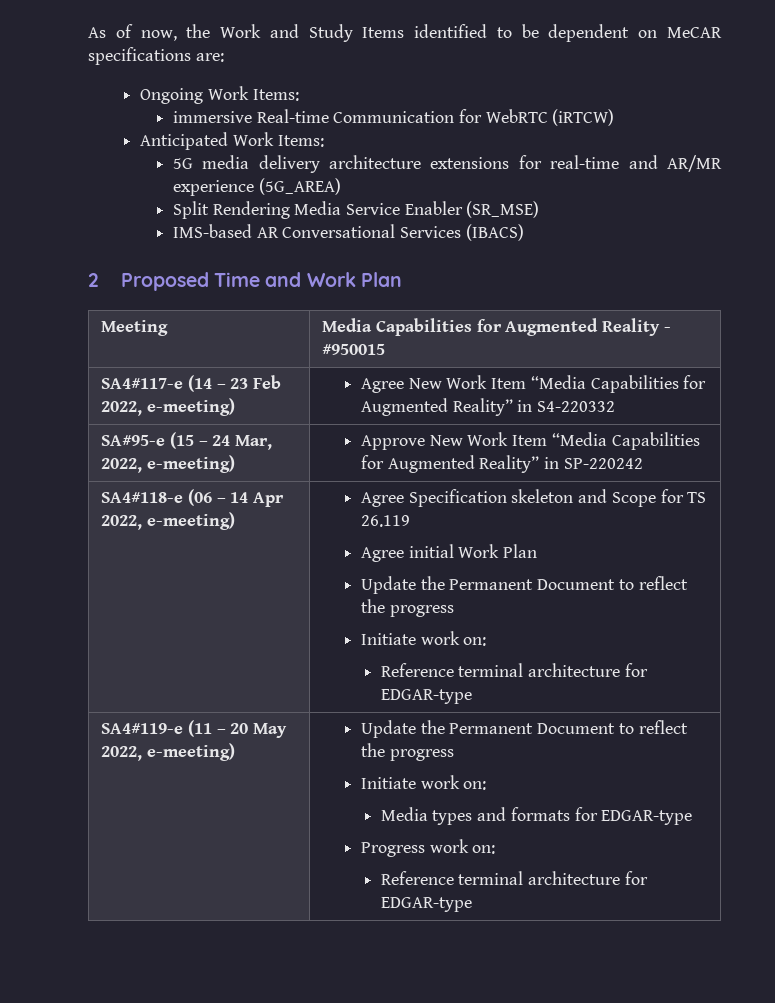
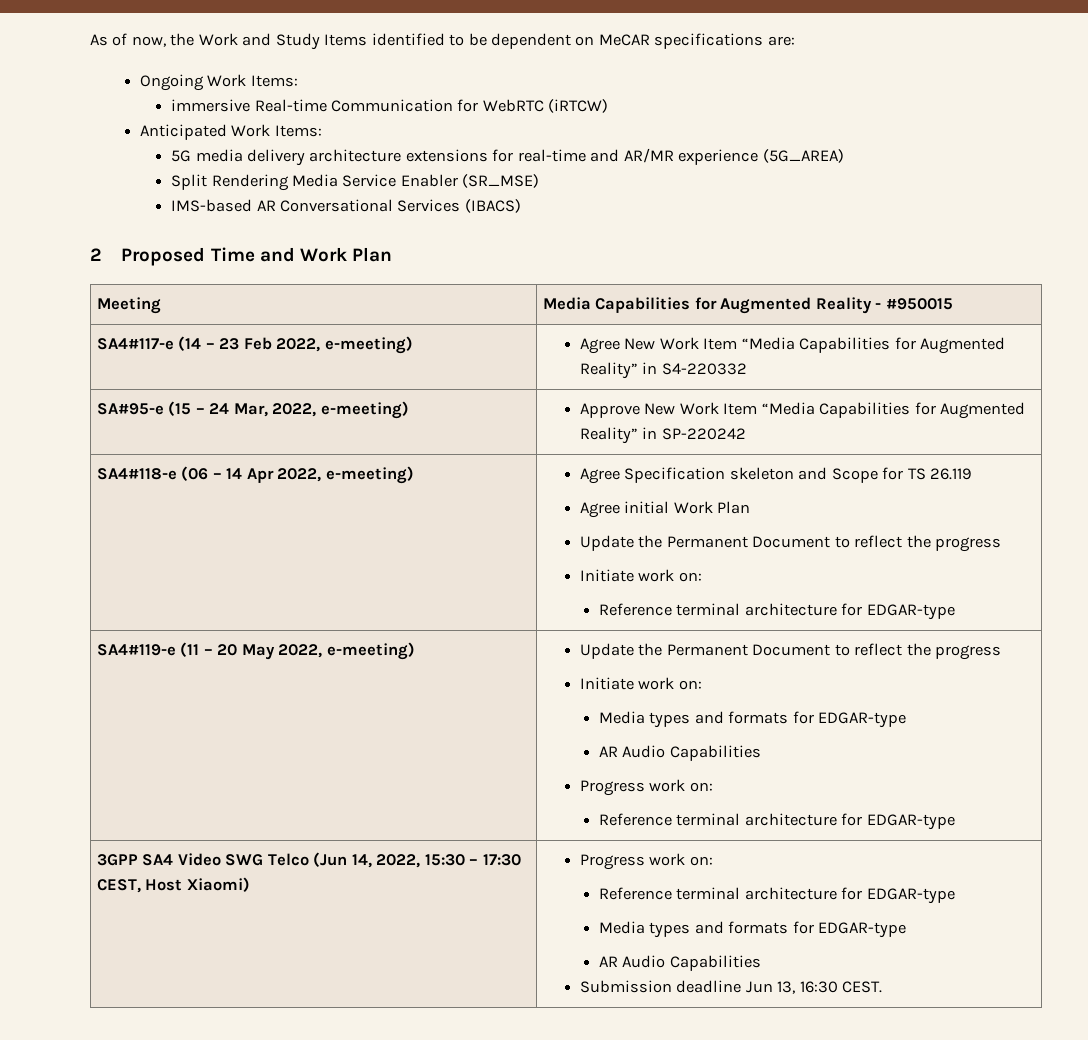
  SA4#119-e (11 – 20 May 2022, e-meeting) | Update the Permanent Document to reflect the progress
  Initiate work on:
  Media types and formats for EDGAR-type
+ AR Audio Capabilities
  Progress work on:
  Reference terminal architecture for EDGAR-type
+ 3GPP SA4 Video SWG Telco (Jun 14, 2022, 15:30 – 17:30 CEST, Host Xiaomi) | Progress work on:
+ Reference terminal architecture for EDGAR-type
+ Media types and formats for EDGAR-type
+ AR Audio Capabilities
+ Submission deadline Jun 13, 16:30 CEST.

